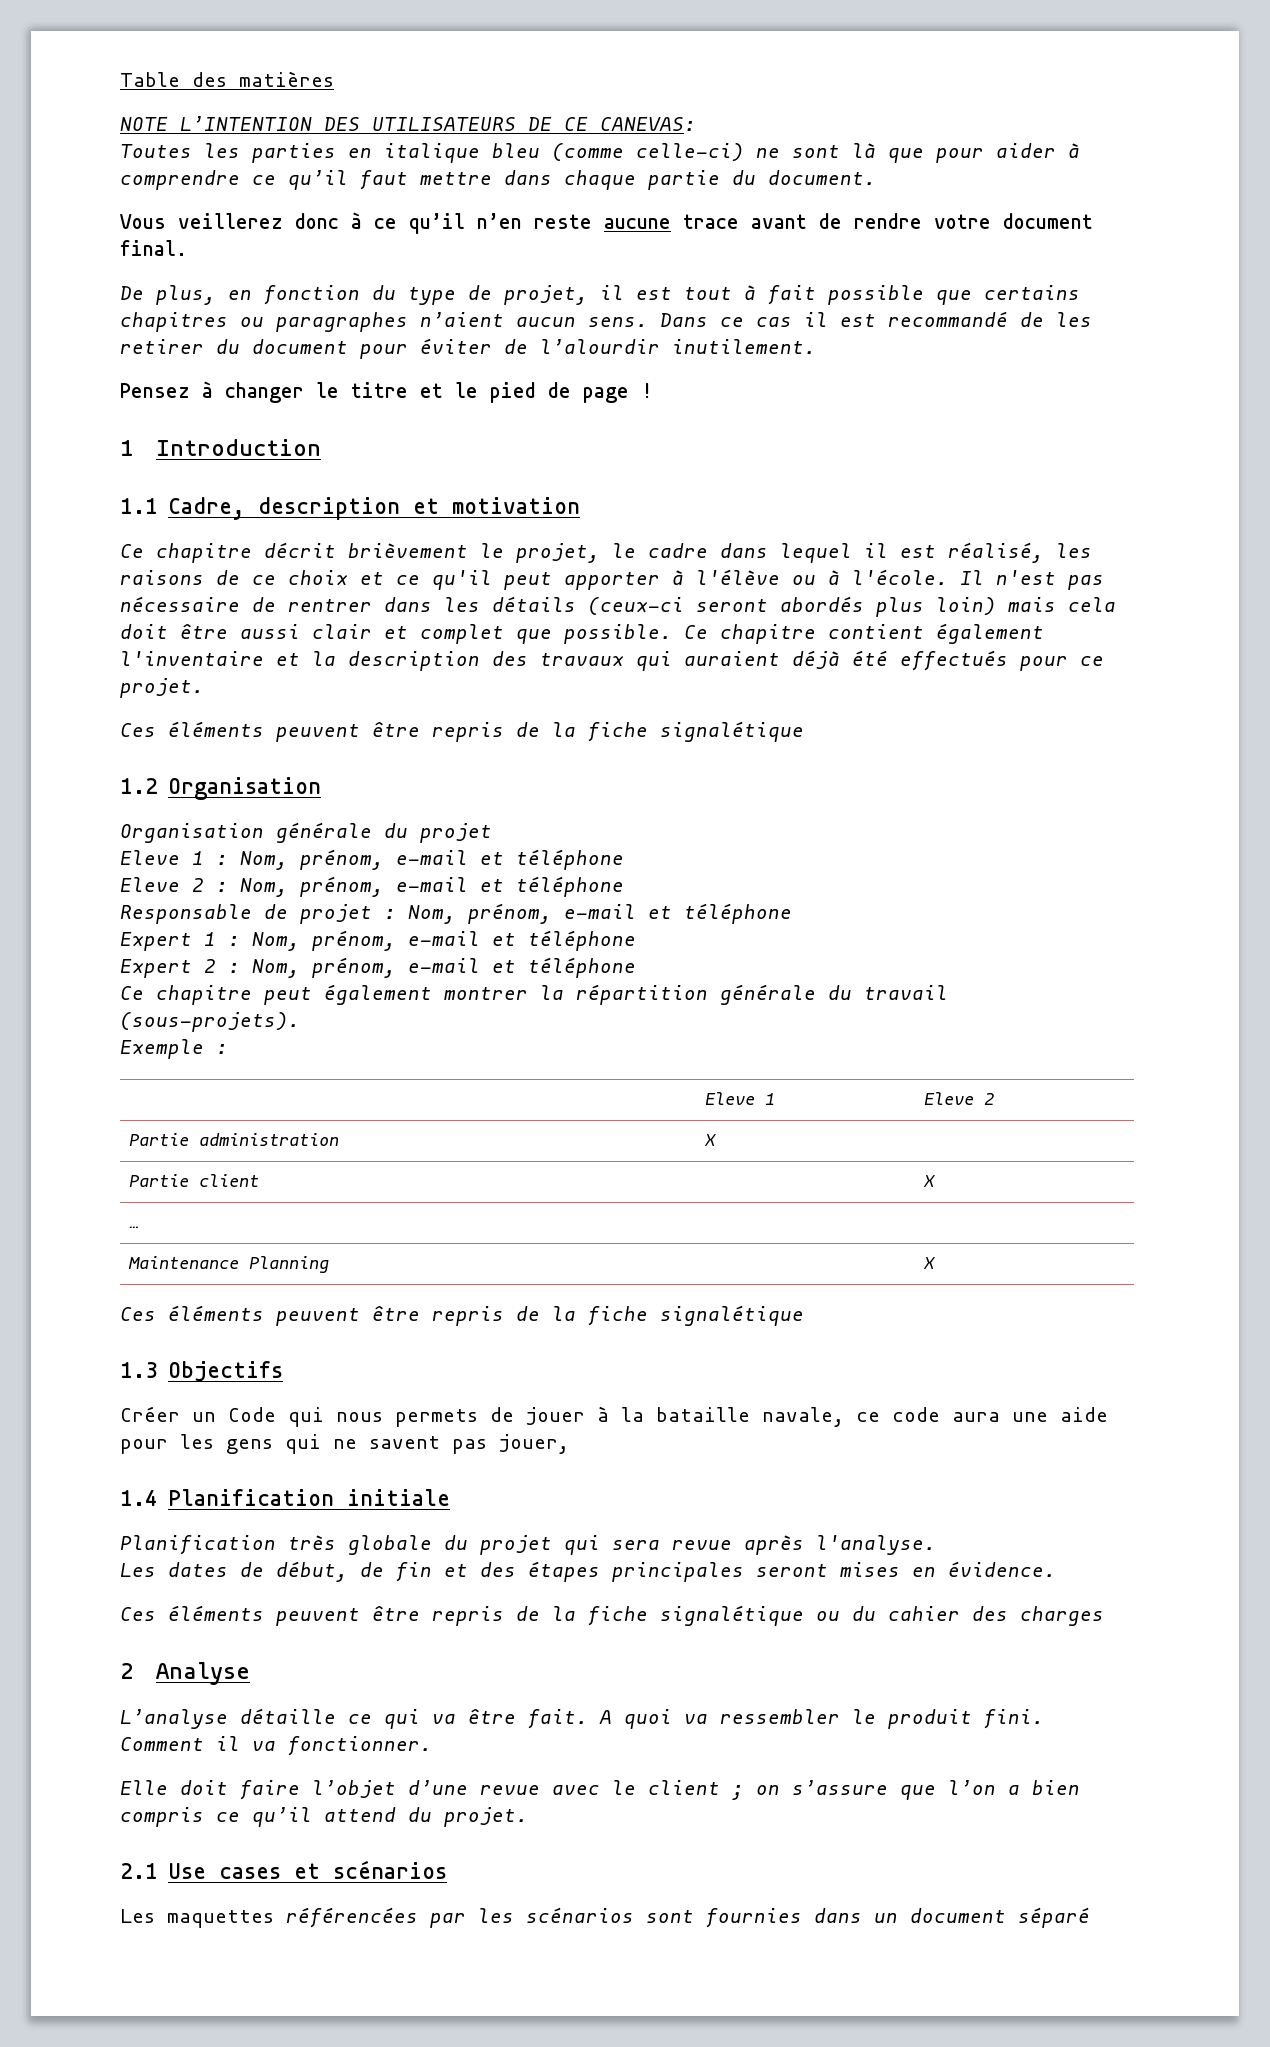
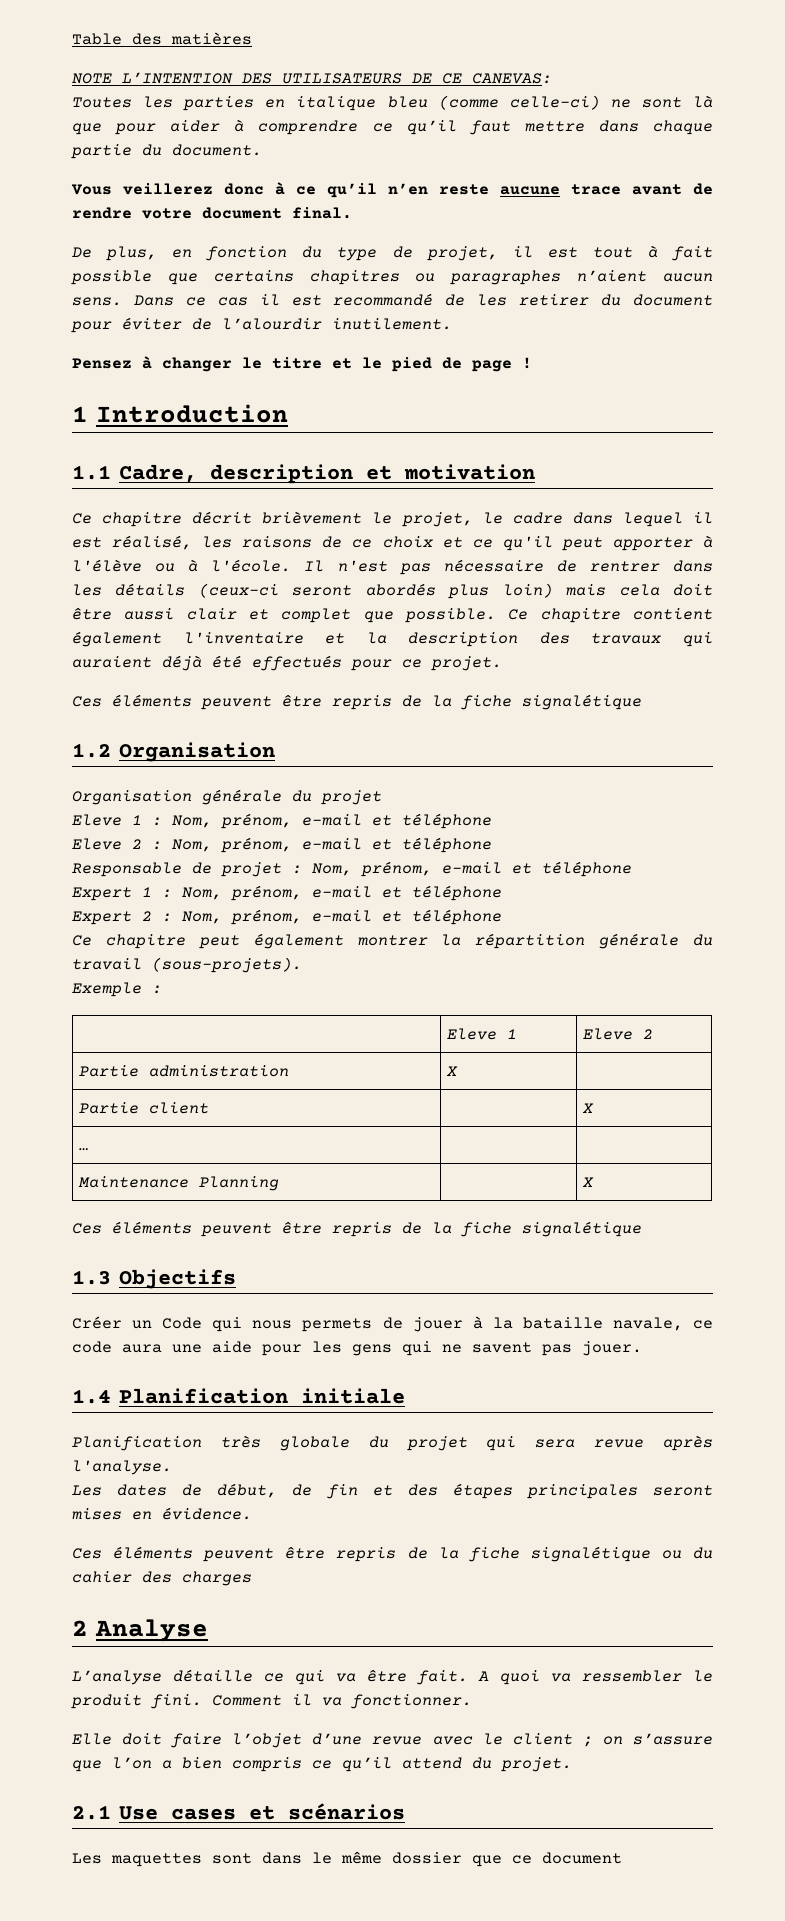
- Créer un Code qui nous permets de jouer à la bataille navale, ce code aura une aide pour les gens qui ne savent pas jouer,
+ Créer un Code qui nous permets de jouer à la bataille navale, ce code aura une aide pour les gens qui ne savent pas jouer.
- Les maquettes référencées par les scénarios sont fournies dans un document séparé
+ Les maquettes sont dans le même dossier que ce document

